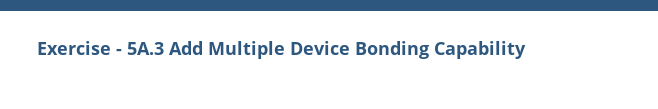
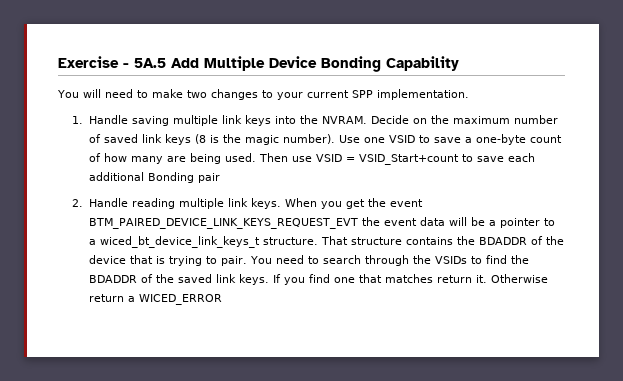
- Exercise - 5A.3 Add Multiple Device Bonding Capability
+ Exercise - 5A.5 Add Multiple Device Bonding Capability
+ You will need to make two changes to your current SPP implementation.
+ 1. Handle saving multiple link keys into the NVRAM. Decide on the maximum number of saved link keys (8 is the magic number). Use one VSID to save a one-byte count of how many are being used. Then use VSID = VSID_Start+count to save each additional Bonding pair
+ 2. Handle reading multiple link keys. When you get the event BTM_PAIRED_DEVICE_LINK_KEYS_REQUEST_EVT the event data will be a pointer to a wiced_bt_device_link_keys_t structure. That structure contains the BDADDR of the device that is trying to pair. You need to search through the VSIDs to find the BDADDR of the saved link keys. If you find one that matches return it. Otherwise return a WICED_ERROR

